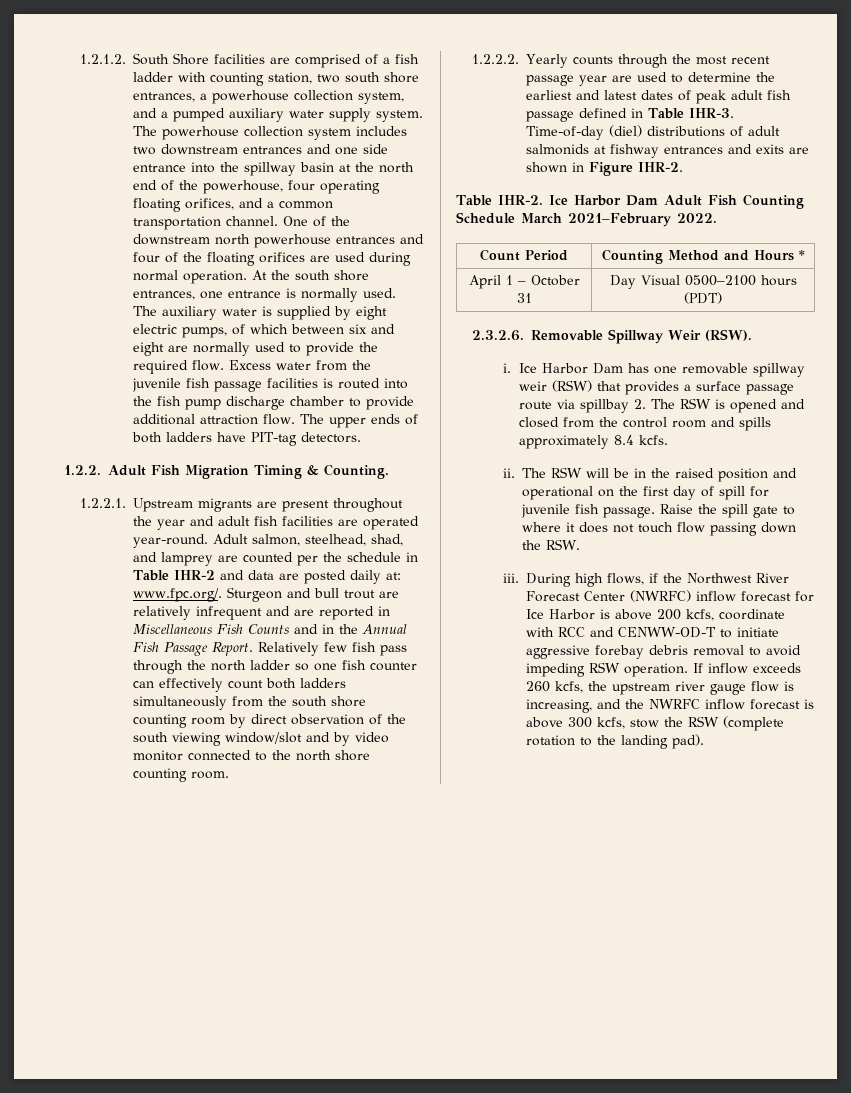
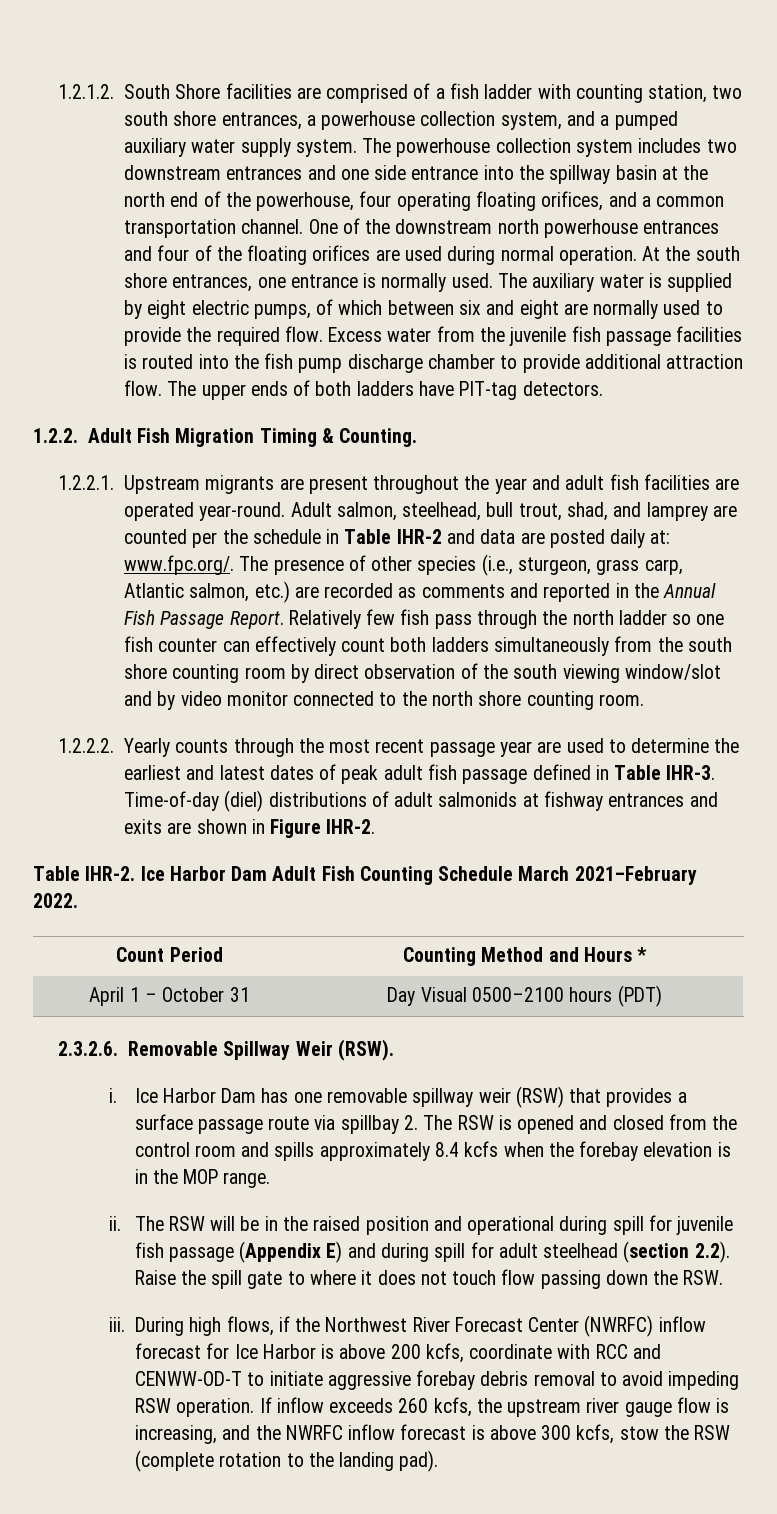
- Adult salmon, steelhead, shad, and lamprey are counted per the schedule in Table IHR-2 and data are posted daily at: www.fpc.org/. Sturgeon and bull trout are relatively infrequent and are reported in Miscellaneous Fish Counts and in the Annual Fish Passage Report.
+ Adult salmon, steelhead, bull trout, shad, and lamprey are counted per the schedule in Table IHR-2 and data are posted daily at: www.fpc.org/. The presence of other species (i.e., sturgeon, grass carp, Atlantic salmon, etc.) are recorded as comments and reported in the Annual Fish Passage Report.
- Ice Harbor Dam has one removable spillway weir (RSW) that provides a surface passage route via spillbay 2. The RSW is opened and closed from the control room and spills approximately 8.4 kcfs.
+ Ice Harbor Dam has one removable spillway weir (RSW) that provides a surface passage route via spillbay 2. The RSW is opened and closed from the control room and spills approximately 8.4 kcfs when the forebay elevation is in the MOP range.
- The RSW will be in the raised position and operational on the first day of spill for juvenile fish passage. Raise the spill gate to where it does not touch flow passing down the RSW.
+ The RSW will be in the raised position and operational during spill for juvenile fish passage (Appendix E) and during spill for adult steelhead (section 2.2). Raise the spill gate to where it does not touch flow passing down the RSW.

